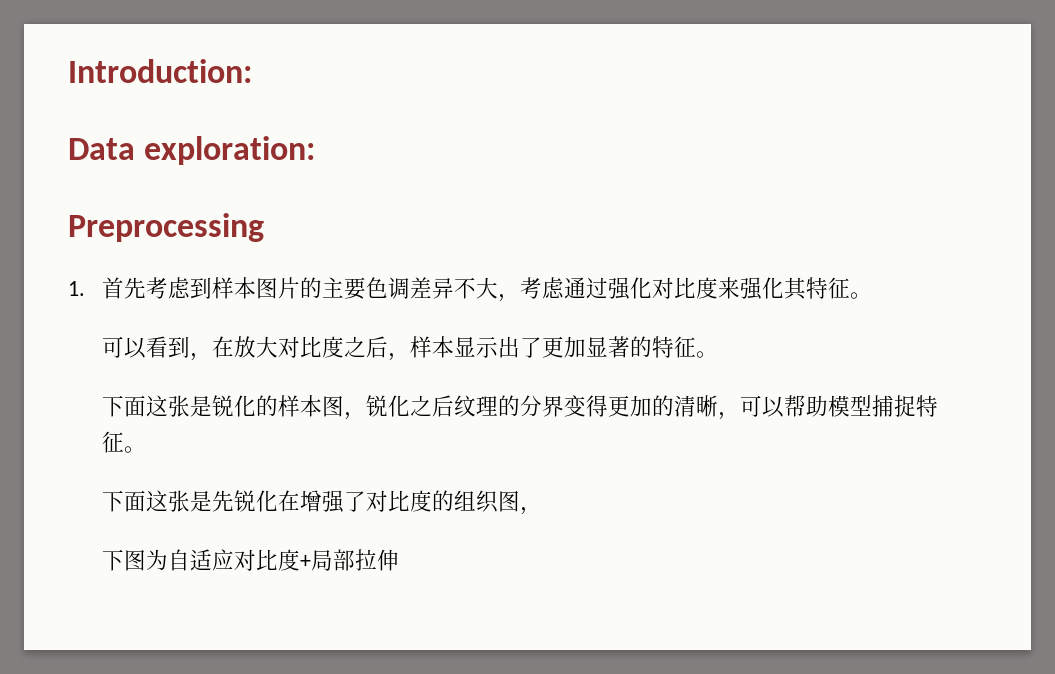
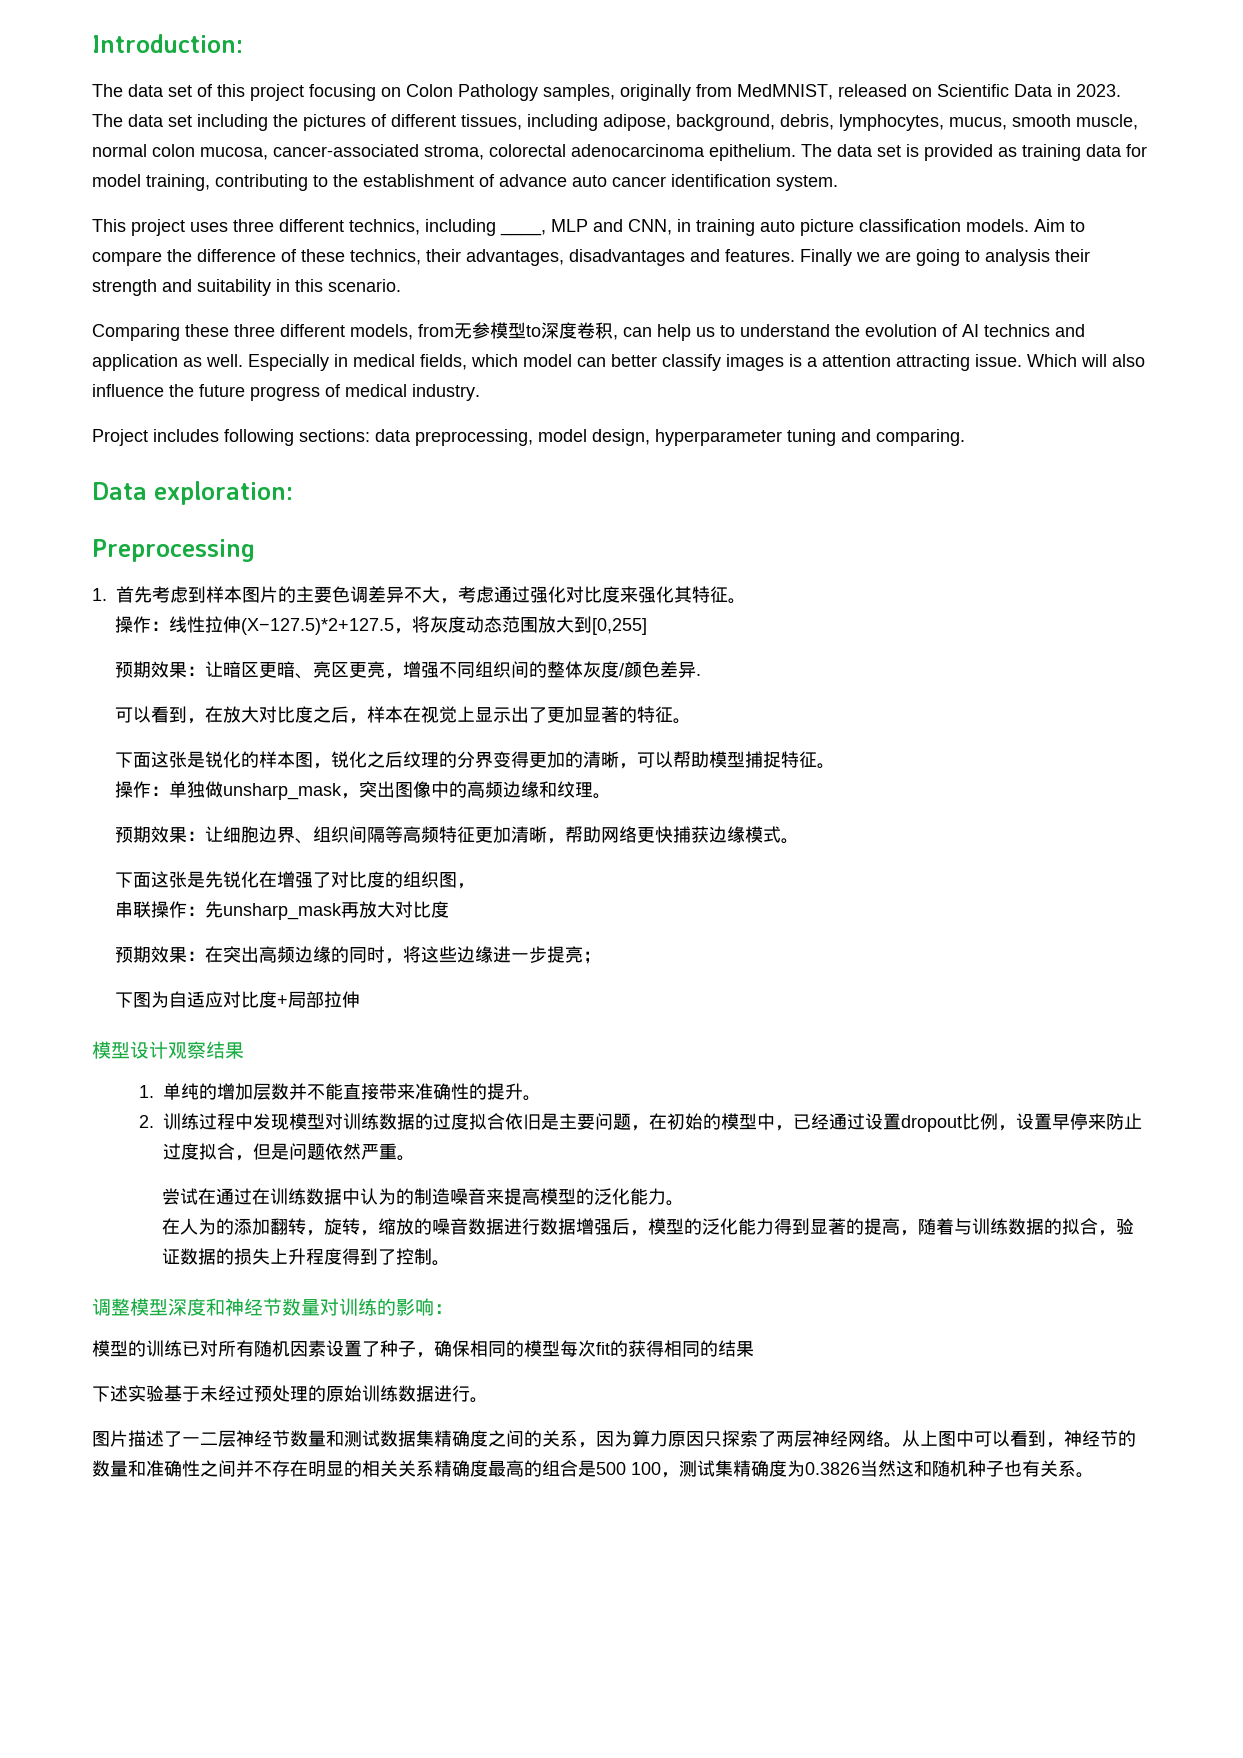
+ The data set of this project focusing on Colon Pathology samples, originally from MedMNIST, released on Scientific Data in 2023. The data set including the pictures of different tissues, including adipose, background, debris, lymphocytes, mucus, smooth muscle, normal colon mucosa, cancer-associated stroma, colorectal adenocarcinoma epithelium. The data set is provided as training data for model training, contributing to the establishment of advance auto cancer identification system.
+ This project uses three different technics, including ____, MLP and CNN, in training auto picture classification models. Aim to compare the difference of these technics, their advantages, disadvantages and features. Finally we are going to analysis their strength and suitability in this scenario.
+ Comparing these three different models, from无参模型to深度卷积, can help us to understand the evolution of AI technics and application as well. Especially in medical fields, which model can better classify images is a attention attracting issue. Which will also influence the future progress of medical industry.
+ Project includes following sections: data preprocessing, model design, hyperparameter tuning and comparing.
+ 操作：线性拉伸(X−127.5)*2+127.5，将灰度动态范围放大到[0,255]
+ 预期效果：让暗区更暗、亮区更亮，增强不同组织间的整体灰度/颜色差异.
- 可以看到，在放大对比度之后，样本显示出了更加显著的特征。
+ 可以看到，在放大对比度之后，样本在视觉上显示出了更加显著的特征。
+ 操作：单独做unsharp_mask，突出图像中的高频边缘和纹理。
+ 预期效果：让细胞边界、组织间隔等高频特征更加清晰，帮助网络更快捕获边缘模式。
+ 串联操作：先unsharp_mask再放大对比度
+ 预期效果：在突出高频边缘的同时，将这些边缘进一步提亮；
+ 模型设计观察结果
+ 1.单纯的增加层数并不能直接带来准确性的提升。
+ 2.训练过程中发现模型对训练数据的过度拟合依旧是主要问题，在初始的模型中，已经通过设置dropout比例，设置早停来防止过度拟合，但是问题依然严重。
+ 尝试在通过在训练数据中认为的制造噪音来提高模型的泛化能力。
+ 在人为的添加翻转，旋转，缩放的噪音数据进行数据增强后，模型的泛化能力得到显著的提高，随着与训练数据的拟合，验证数据的损失上升程度得到了控制。
+ 调整模型深度和神经节数量对训练的影响：
+ 模型的训练已对所有随机因素设置了种子，确保相同的模型每次fit的获得相同的结果
+ 下述实验基于未经过预处理的原始训练数据进行。
+ 图片描述了一二层神经节数量和测试数据集精确度之间的关系，因为算力原因只探索了两层神经网络。从上图中可以看到，神经节的数量和准确性之间并不存在明显的相关关系精确度最高的组合是500 100，测试集精确度为0.3826当然这和随机种子也有关系。

